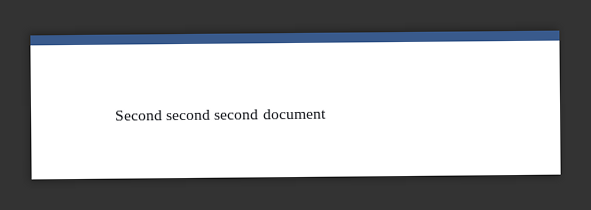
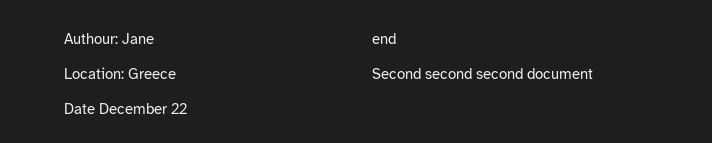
+ Authour: Jane
+ Location: Greece
+ Date December 22
+ end

